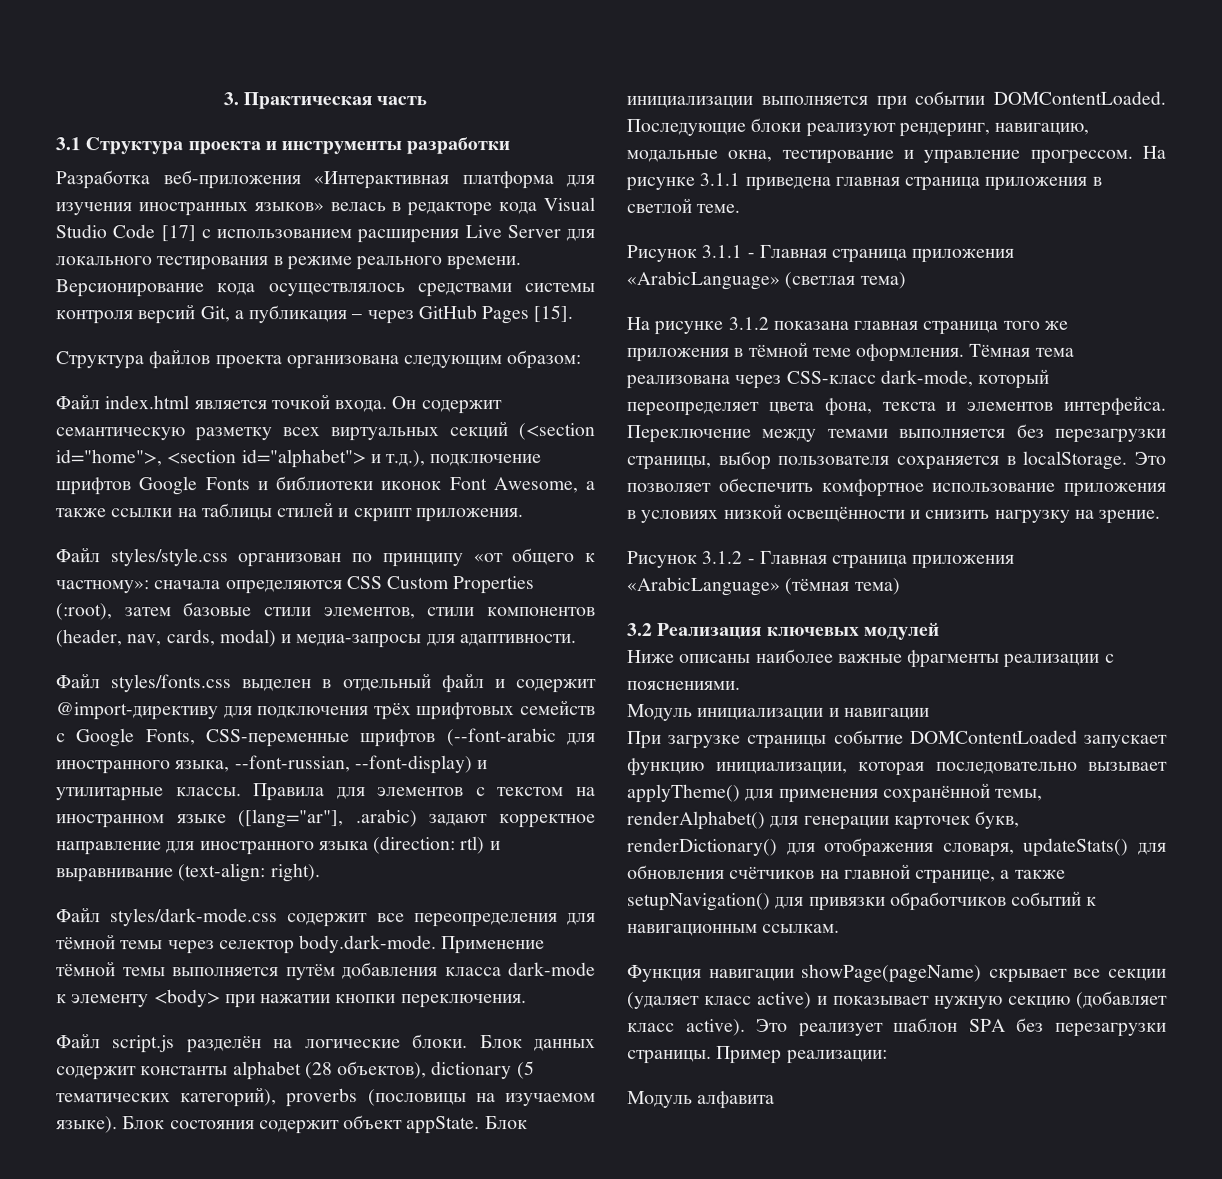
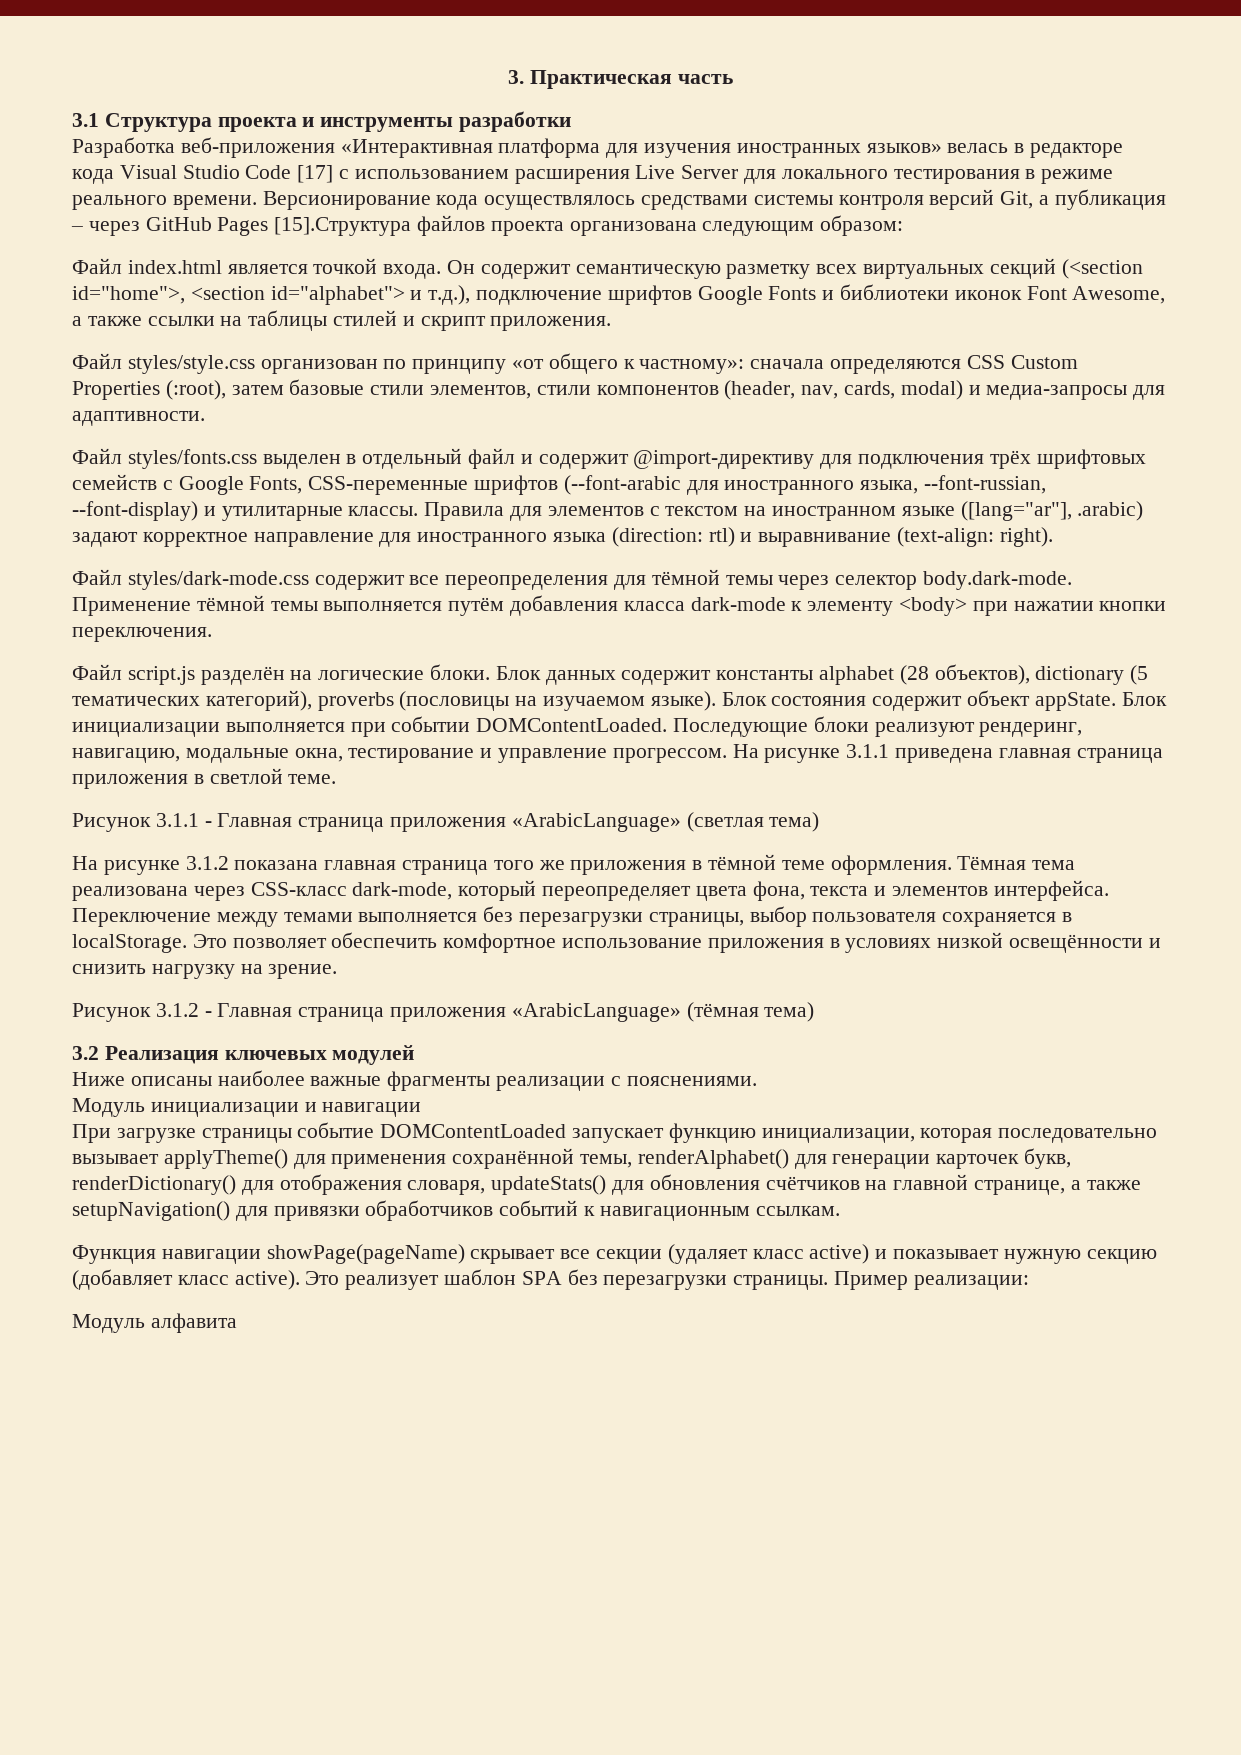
- Версионирование кода осуществлялось средствами системы контроля версий Git, а публикация – через GitHub Pages [15].
- Структура файлов проекта организована следующим образом:
+ Версионирование кода осуществлялось средствами системы контроля версий Git, а публикация – через GitHub Pages [15].Структура файлов проекта организована следующим образом:

